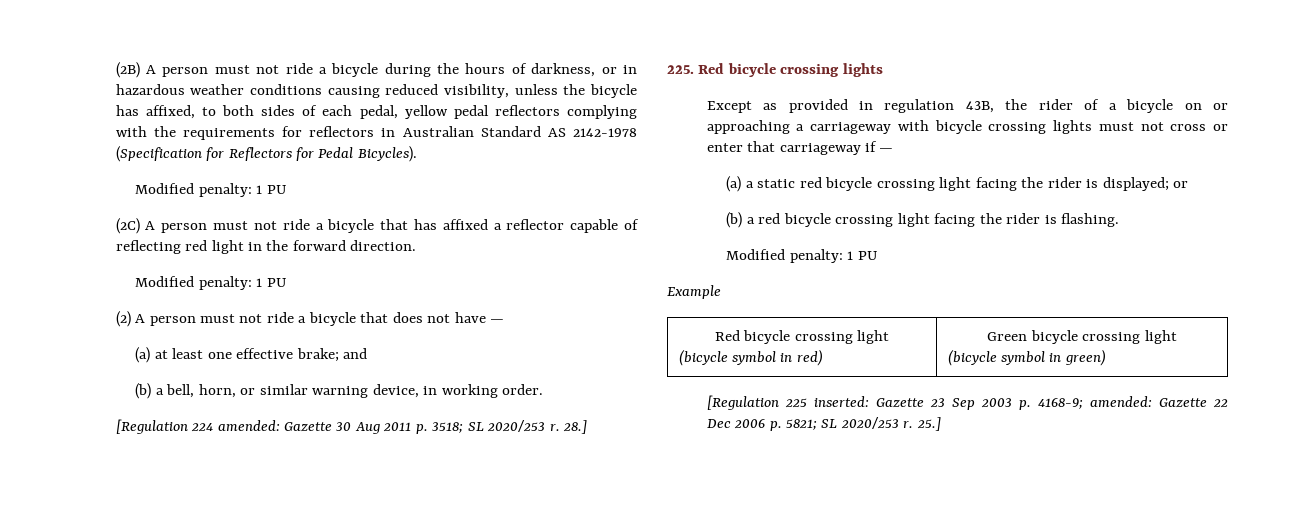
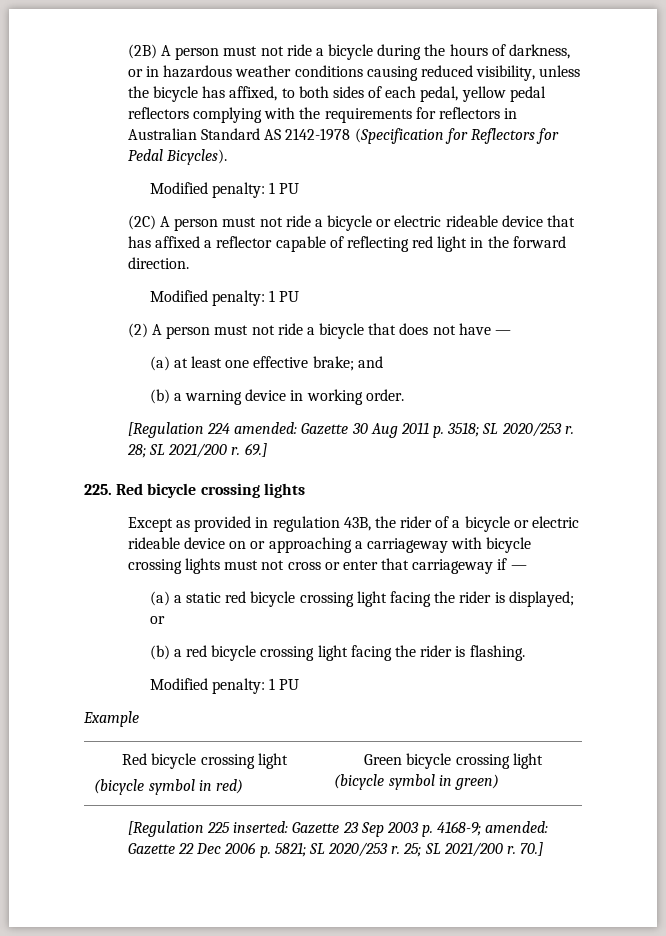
- (2C) A person must not ride a bicycle that has affixed a reflector capable of reflecting red light in the forward direction.
+ (2C) A person must not ride a bicycle or electric rideable device that has affixed a reflector capable of reflecting red light in the forward direction.
- (b) a bell, horn, or similar warning device, in working order.
+ (b) a warning device in working order.
- 28.]
+ 28; SL 2021/200 r. 69.]
- Except as provided in regulation 43B, the rider of a bicycle on or approaching a carriageway with bicycle crossing lights must not cross or enter that carriageway if —
+ Except as provided in regulation 43B, the rider of a bicycle or electric rideable device on or approaching a carriageway with bicycle crossing lights must not cross or enter that carriageway if —
- 25.]
+ 25; SL 2021/200 r. 70.]

